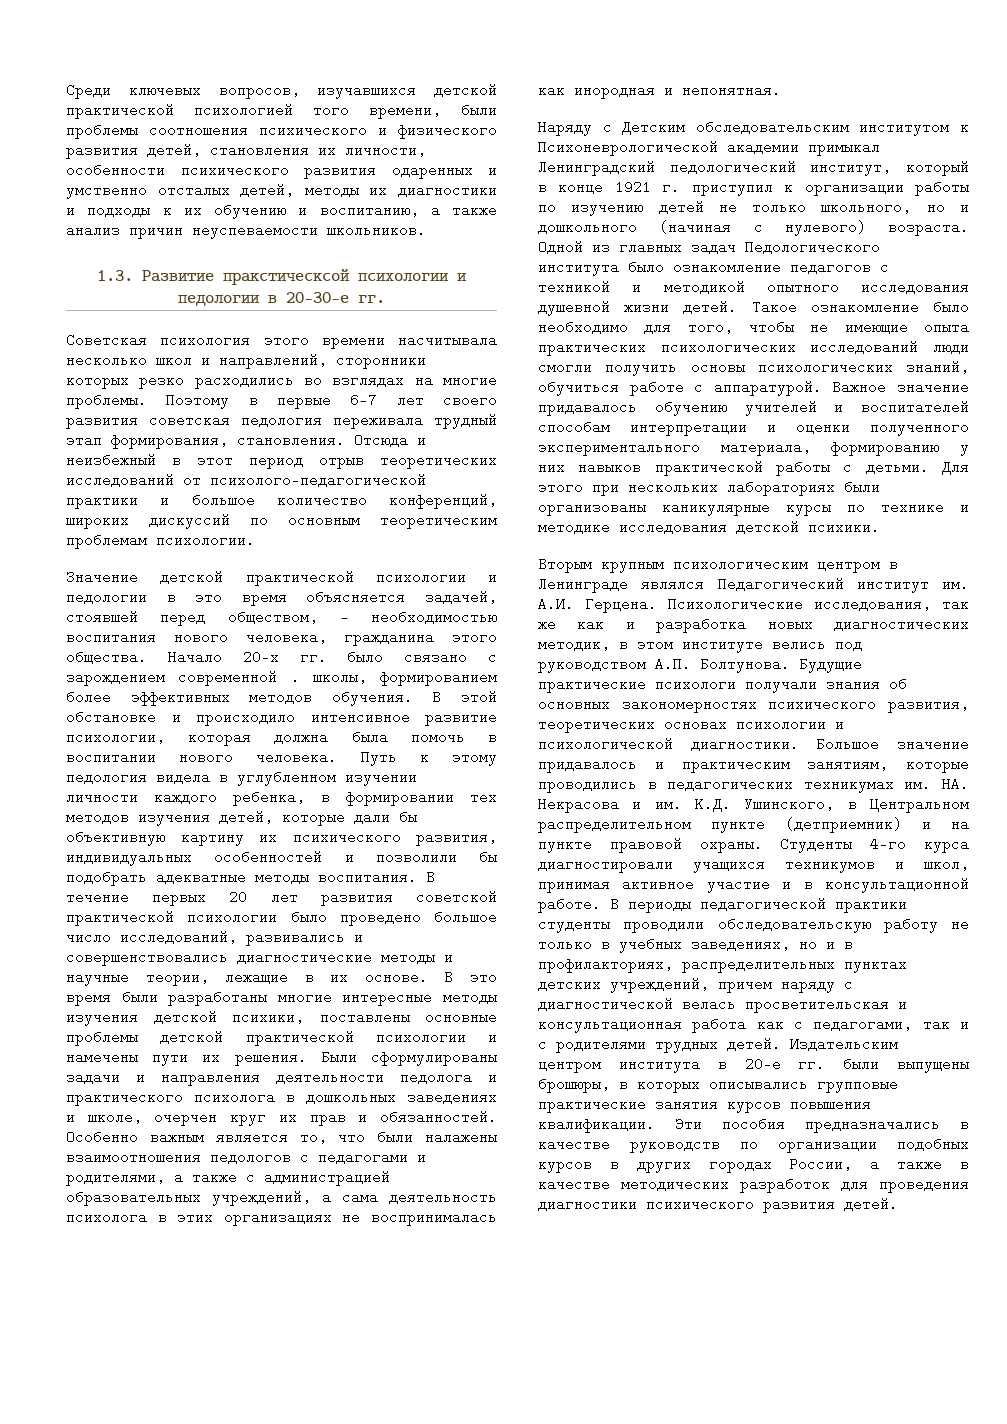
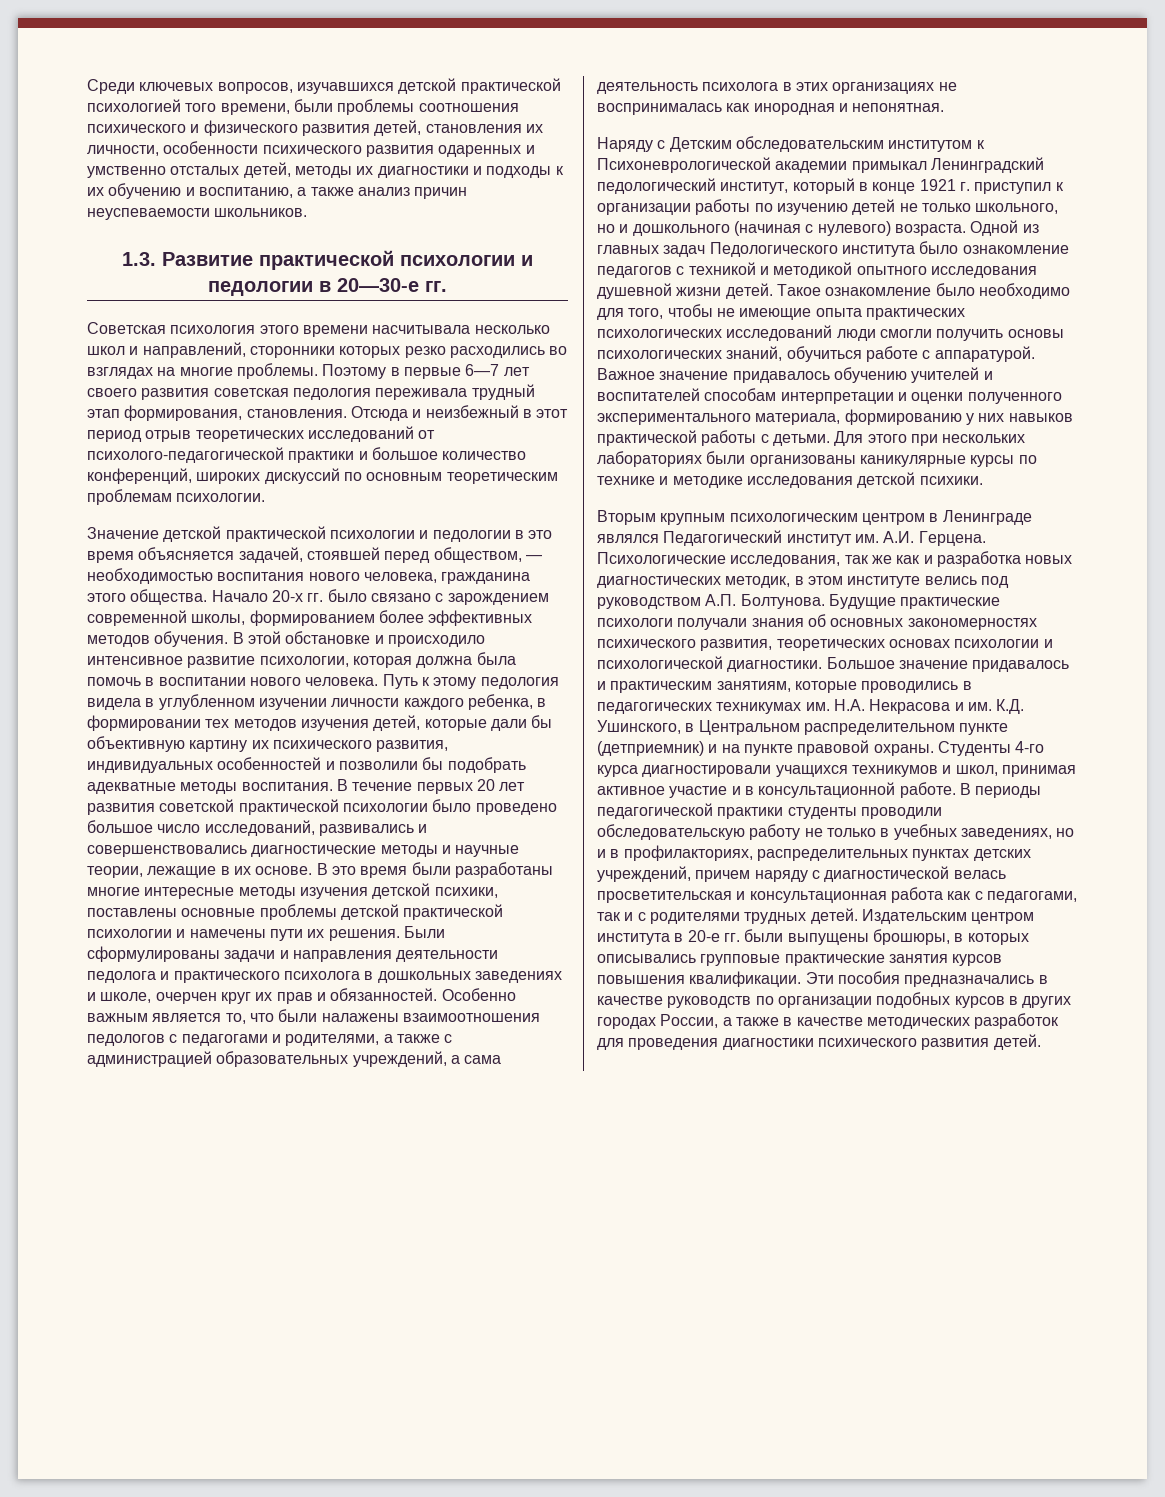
- 1.3. Развитие пракстическсой психологии и педологии в 20—30-е гг.
+ 1.3. Развитие практической психологии и педологии в 20—30-е гг.
- Начало 20-х гг. было связано с зарождением современной . школы, формированием более эффективных методов обучения.
+ Начало 20-х гг. было связано с зарождением современной школы, формированием более эффективных методов обучения.
- Большое значение придавалось и практическим занятиям, которые проводились в педагогических техникумах им. НА. Некрасова и им. К.Д. Ушинского, в Центральном распределительном пункте (детприемник) и на пункте правовой охраны.
+ Большое значение придавалось и практическим занятиям, которые проводились в педагогических техникумах им. Н.А. Некрасова и им. К.Д. Ушинского, в Центральном распределительном пункте (детприемник) и на пункте правовой охраны.

